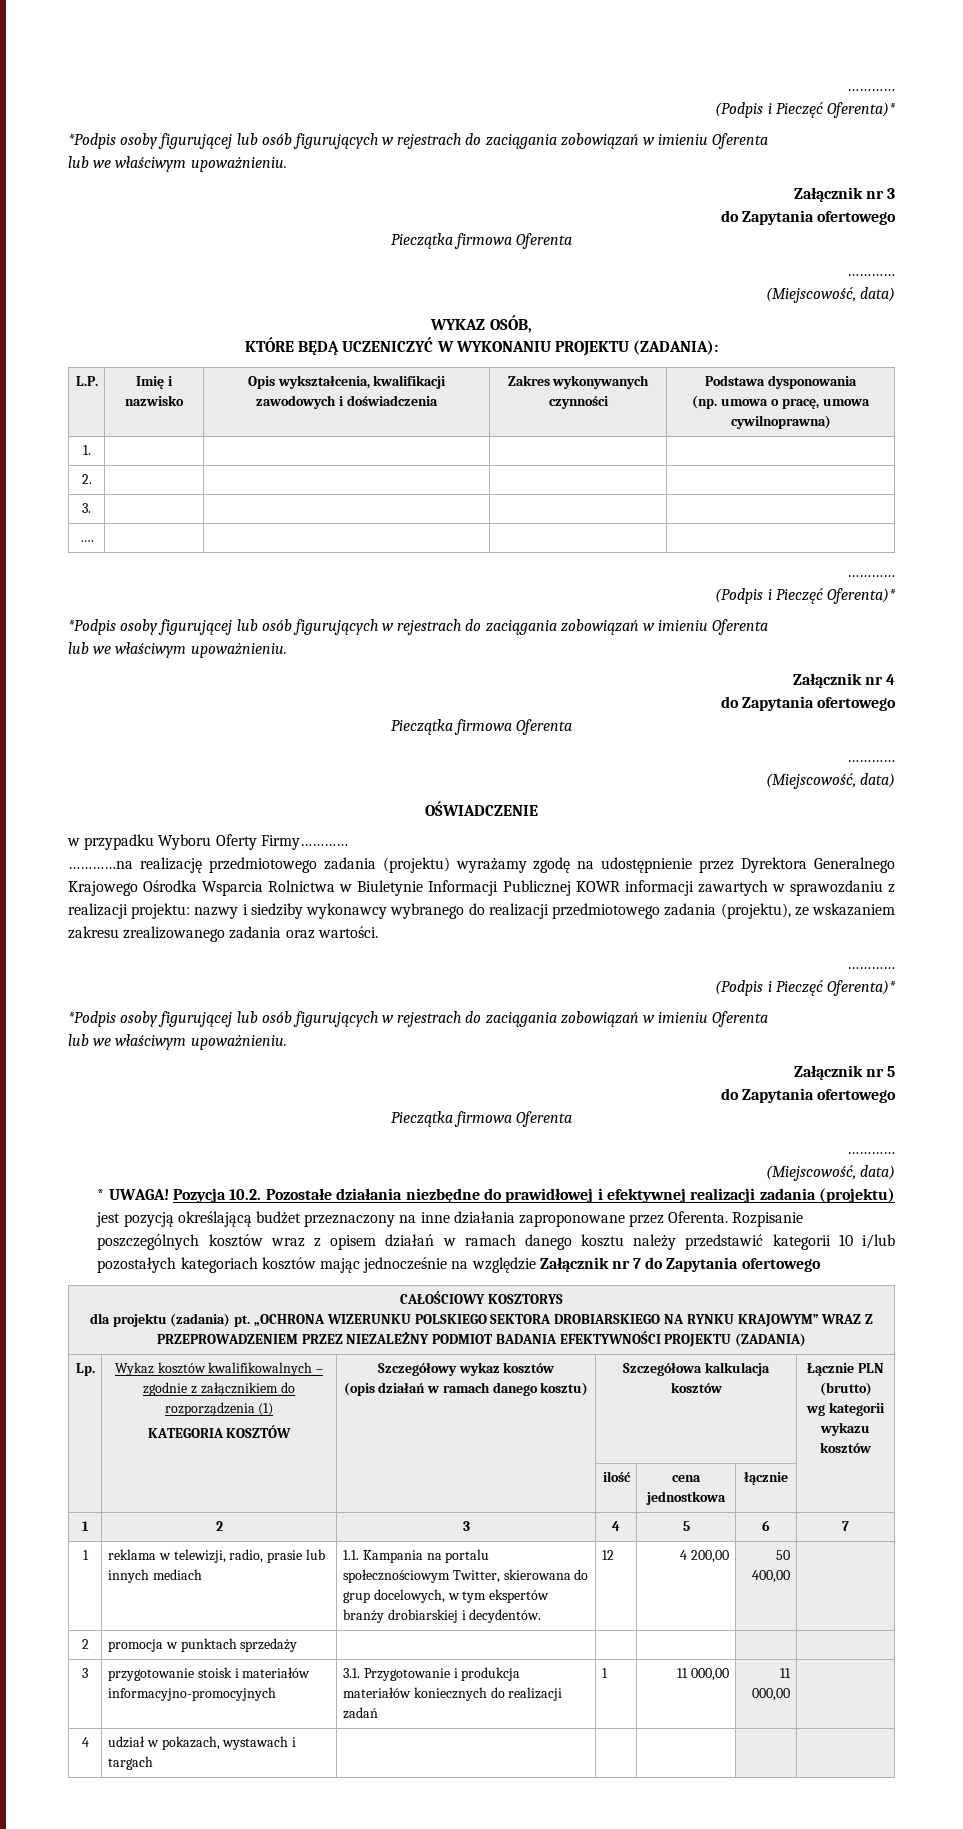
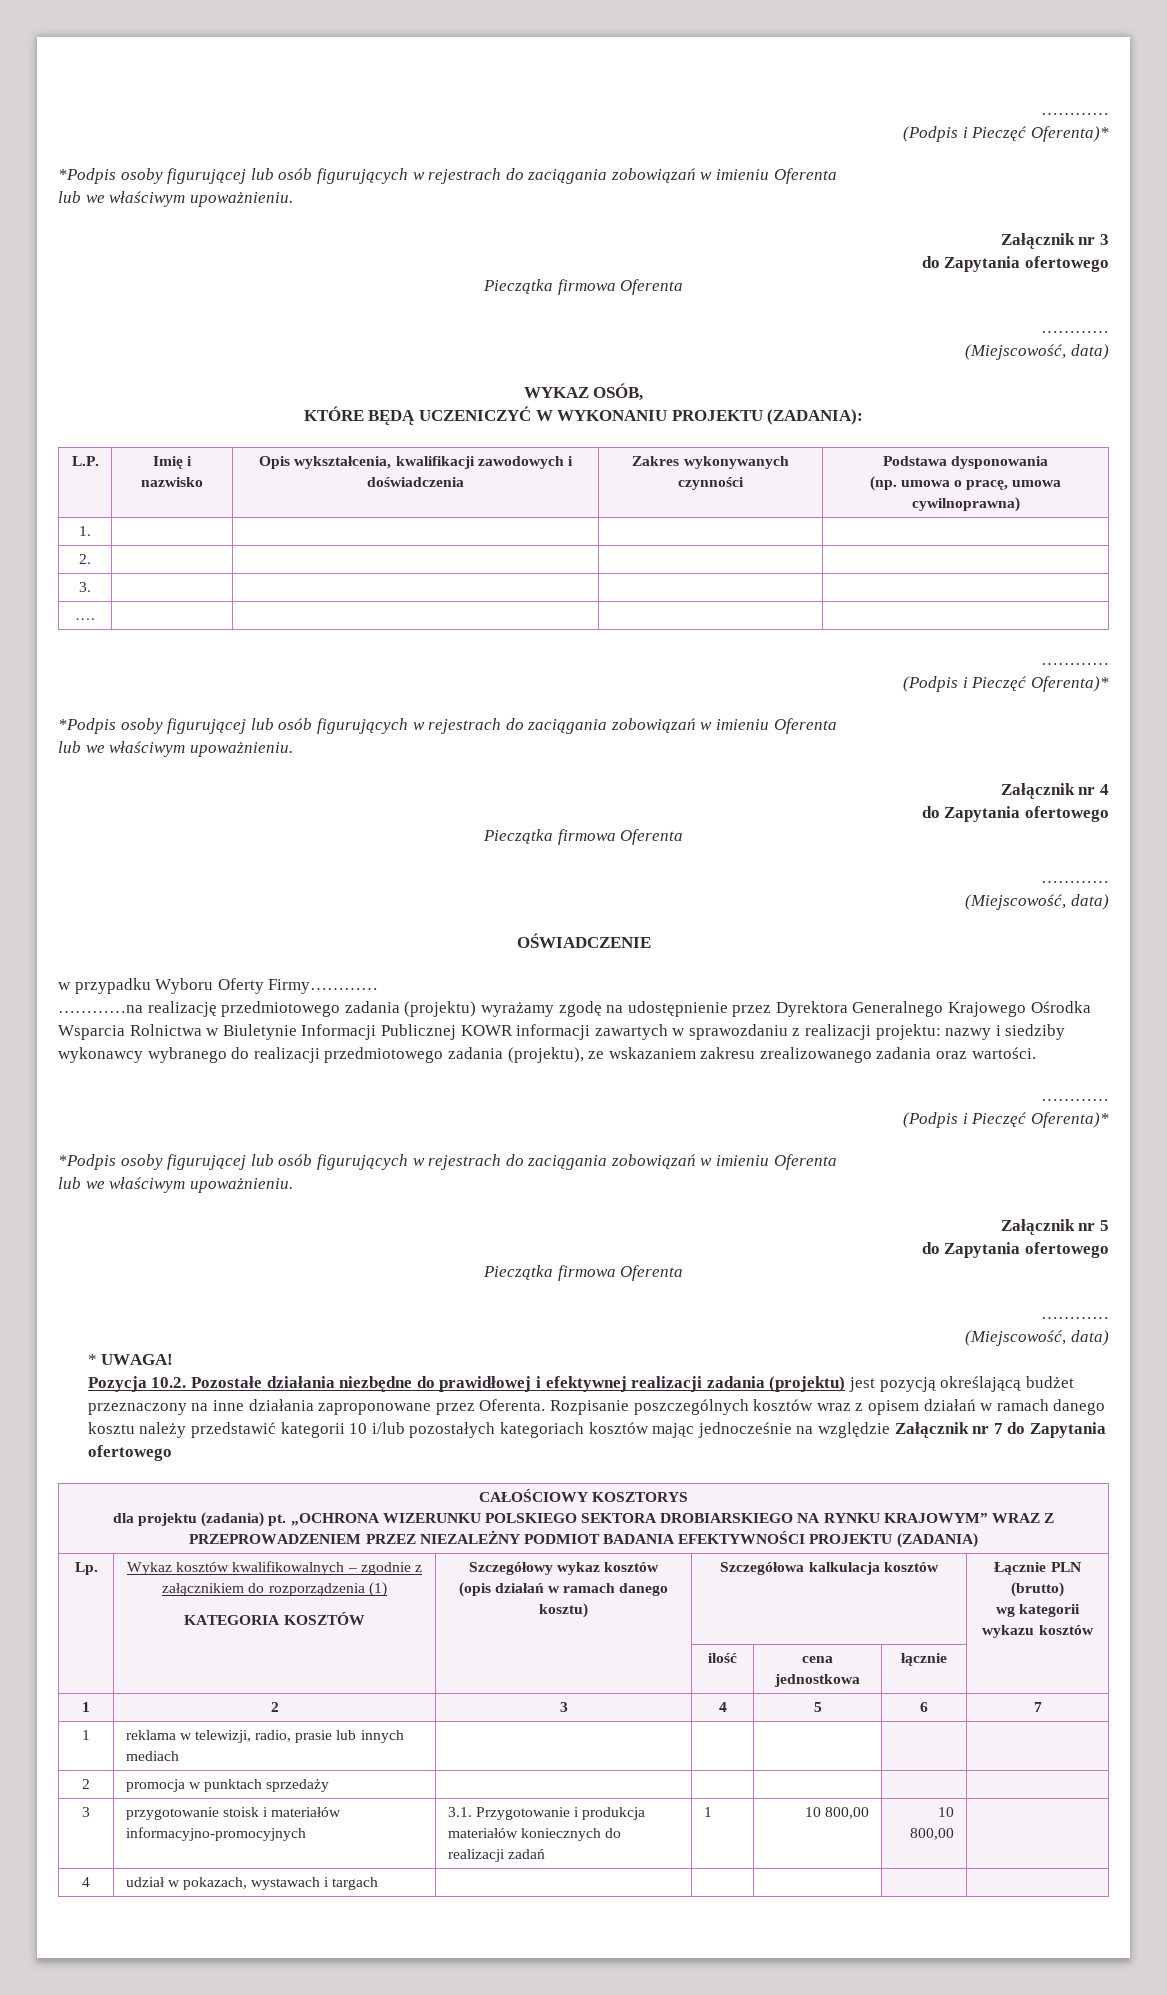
- * UWAGA! Pozycja 10.2. Pozostałe działania niezbędne do prawidłowej i efektywnej realizacji zadania (projektu) jest pozycją określającą budżet przeznaczony na inne działania zaproponowane przez Oferenta.
+ * UWAGA!
+ Pozycja 10.2. Pozostałe działania niezbędne do prawidłowej i efektywnej realizacji zadania (projektu) jest pozycją określającą budżet przeznaczony na inne działania zaproponowane przez Oferenta.
- 1 | reklama w telewizji, radio, prasie lub innych mediach | 1.1. Kampania na portalu społecznościowym Twitter, skierowana do grup docelowych, w tym ekspertów branży drobiarskiej i decydentów. | 12 | 4 200,00 | 50 400,00 |
+ 1 | reklama w telewizji, radio, prasie lub innych mediach | | | | |
- 3 | przygotowanie stoisk i materiałów informacyjno-promocyjnych | 3.1. Przygotowanie i produkcja materiałów koniecznych do realizacji zadań | 1 | 11 000,00 | 11 000,00 |
+ 3 | przygotowanie stoisk i materiałów informacyjno-promocyjnych | 3.1. Przygotowanie i produkcja materiałów koniecznych do realizacji zadań | 1 | 10 800,00 | 10 800,00 |

